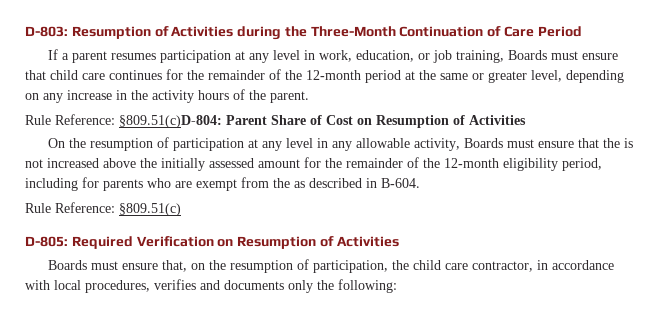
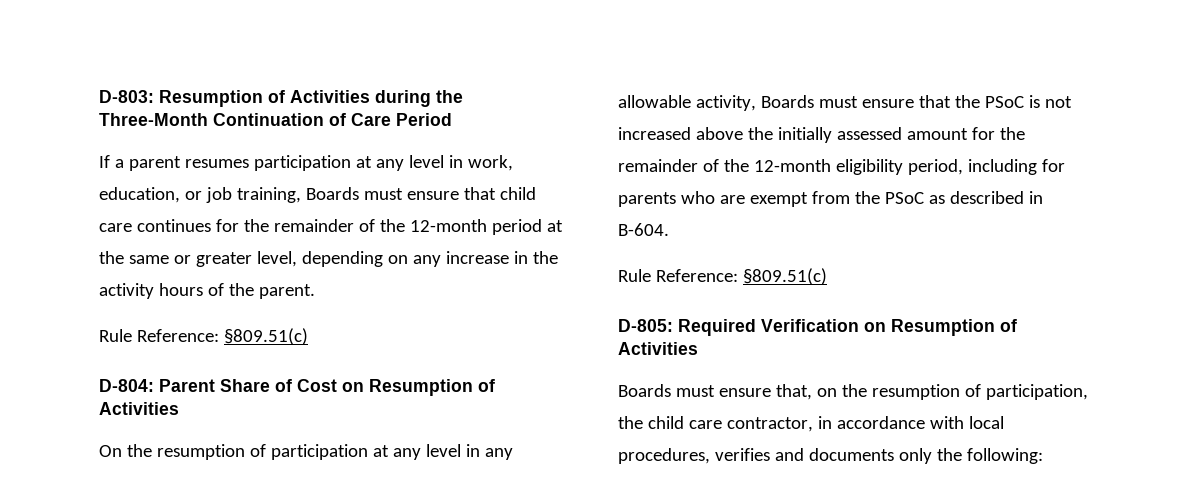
  If a parent resumes participation at any level in work, education, or job training, Boards must ensure that child care continues for the remainder of the 12-month period at the same or greater level, depending on any increase in the activity hours of the parent.
- Rule Reference: §809.51(c)D-804: Parent Share of Cost on Resumption of Activities
+ Rule Reference: §809.51(c)
+ D-804: Parent Share of Cost on Resumption of Activities
- On the resumption of participation at any level in any allowable activity, Boards must ensure that the is not increased above the initially assessed amount for the remainder of the 12-month eligibility period, including for parents who are exempt from the as described in B-604.
+ On the resumption of participation at any level in any allowable activity, Boards must ensure that the PSoC is not increased above the initially assessed amount for the remainder of the 12-month eligibility period, including for parents who are exempt from the PSoC as described in B-604.

